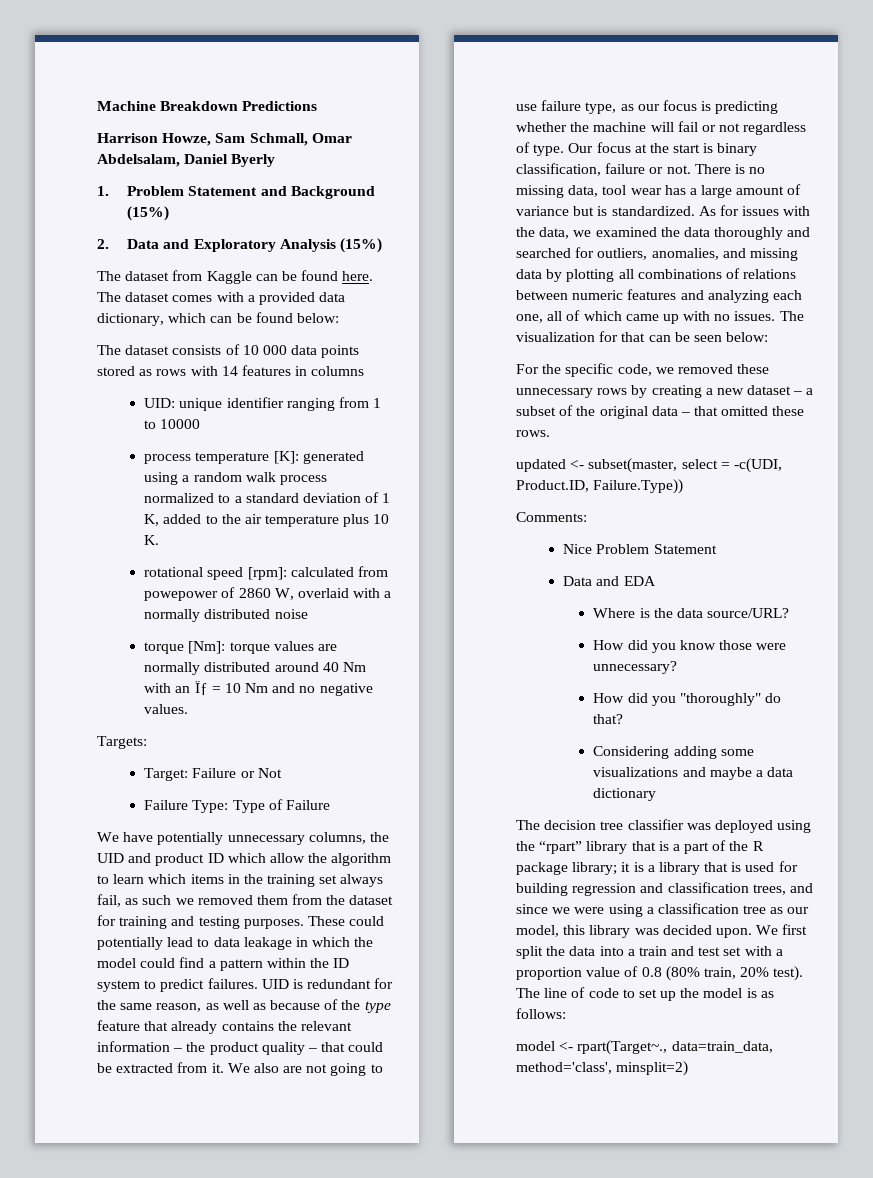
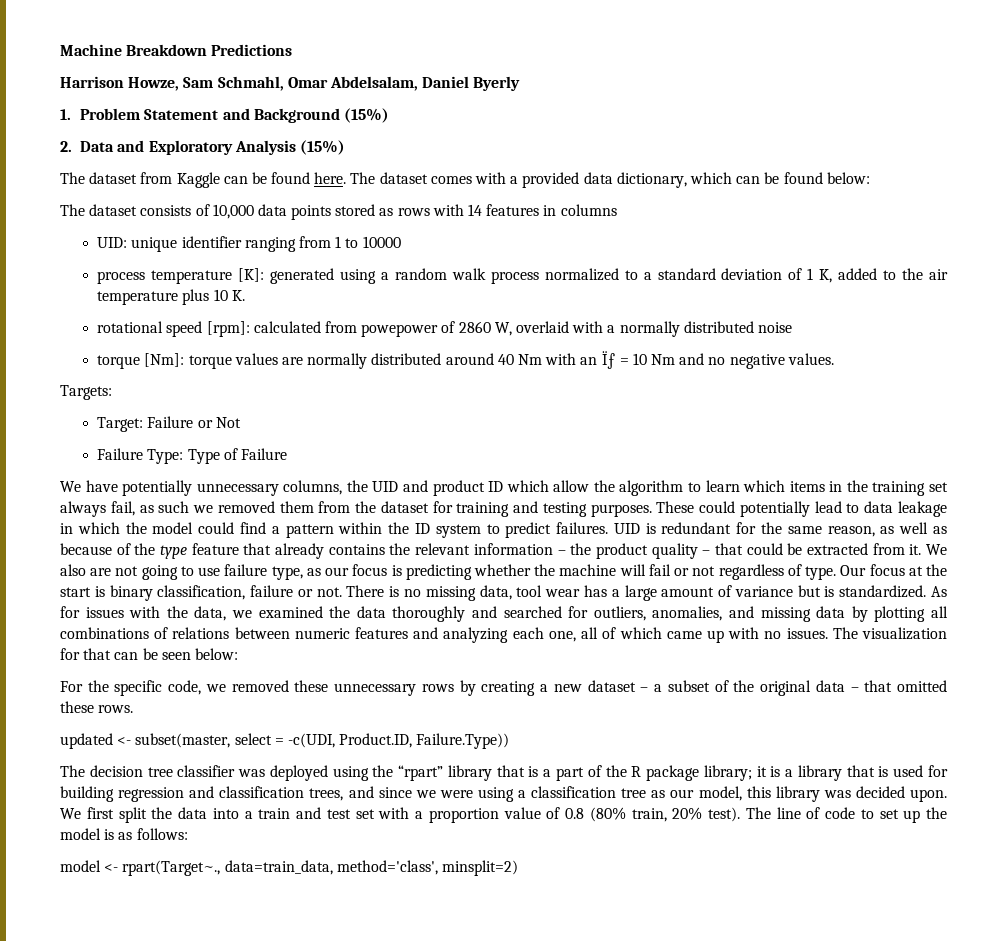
- Harrison Howze, Sam Schmall, Omar Abdelsalam, Daniel Byerly
+ Harrison Howze, Sam Schmahl, Omar Abdelsalam, Daniel Byerly
- The dataset consists of 10 000 data points stored as rows with 14 features in columns
+ The dataset consists of 10,000 data points stored as rows with 14 features in columns
- Comments:
- Nice Problem Statement
- Data and EDA
- Where is the data source/URL?
- How did you know those were unnecessary?
- How did you "thoroughly" do that?
- Considering adding some visualizations and maybe a data dictionary

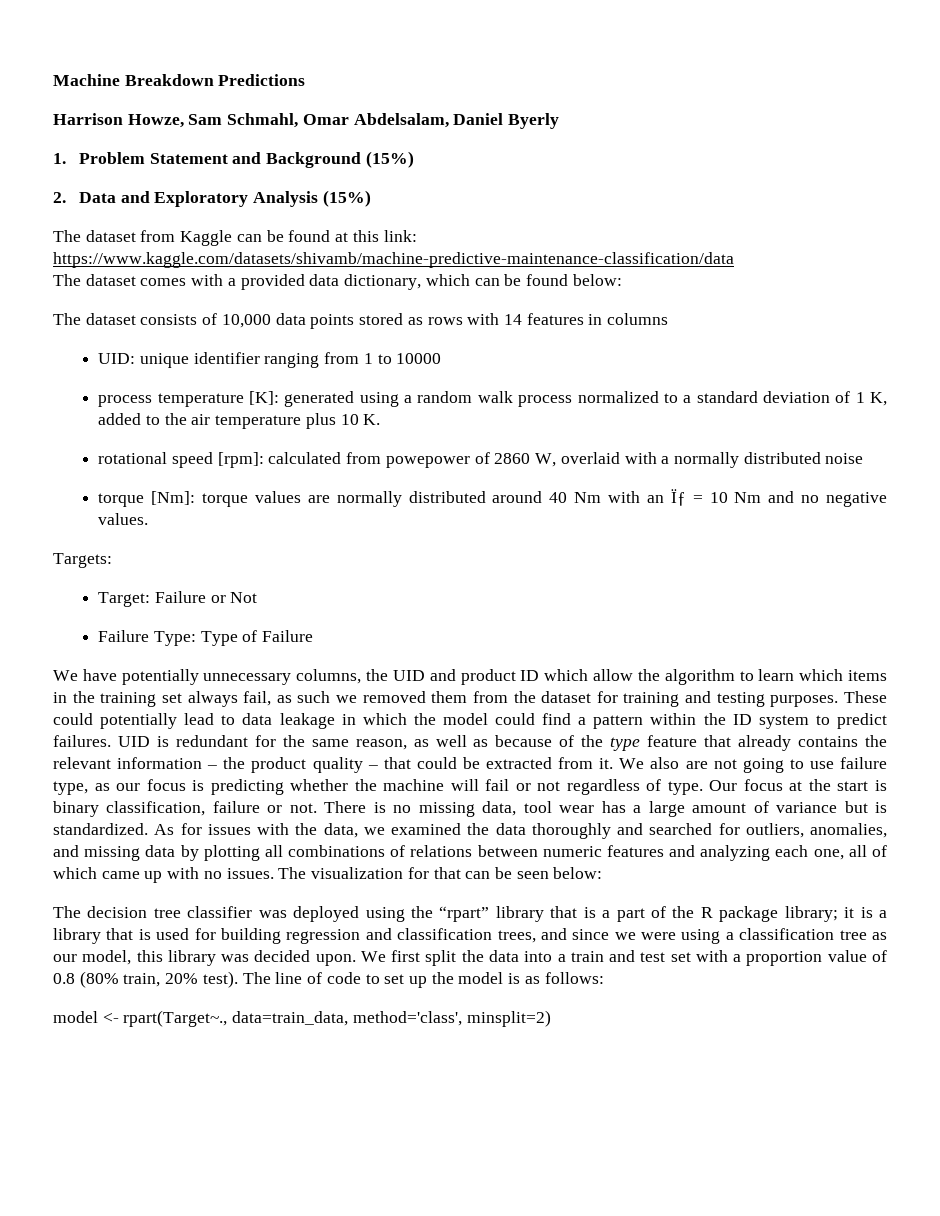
- The dataset from Kaggle can be found here. The dataset comes with a provided data dictionary, which can be found below:
+ The dataset from Kaggle can be found at this link: https://www.kaggle.com/datasets/shivamb/machine-predictive-maintenance-classification/data
+ The dataset comes with a provided data dictionary, which can be found below:
- For the specific code, we removed these unnecessary rows by creating a new dataset – a subset of the original data – that omitted these rows.
- updated <- subset(master, select = -c(UDI, Product.ID, Failure.Type))

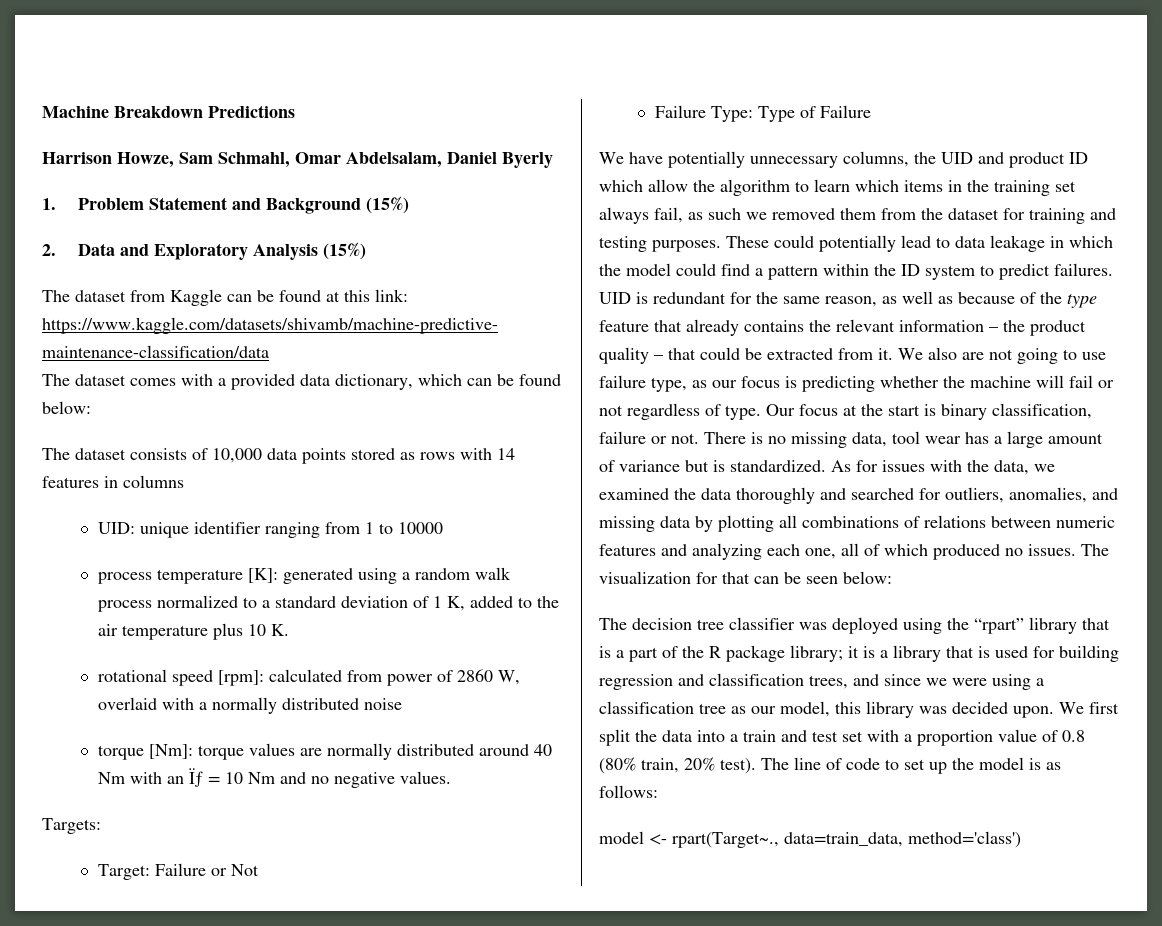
- rotational speed [rpm]: calculated from powepower of 2860 W, overlaid with a normally distributed noise
+ rotational speed [rpm]: calculated from power of 2860 W, overlaid with a normally distributed noise
- As for issues with the data, we examined the data thoroughly and searched for outliers, anomalies, and missing data by plotting all combinations of relations between numeric features and analyzing each one, all of which came up with no issues.
+ As for issues with the data, we examined the data thoroughly and searched for outliers, anomalies, and missing data by plotting all combinations of relations between numeric features and analyzing each one, all of which produced no issues.
- model <- rpart(Target~., data=train_data, method='class', minsplit=2)
+ model <- rpart(Target~., data=train_data, method='class')

